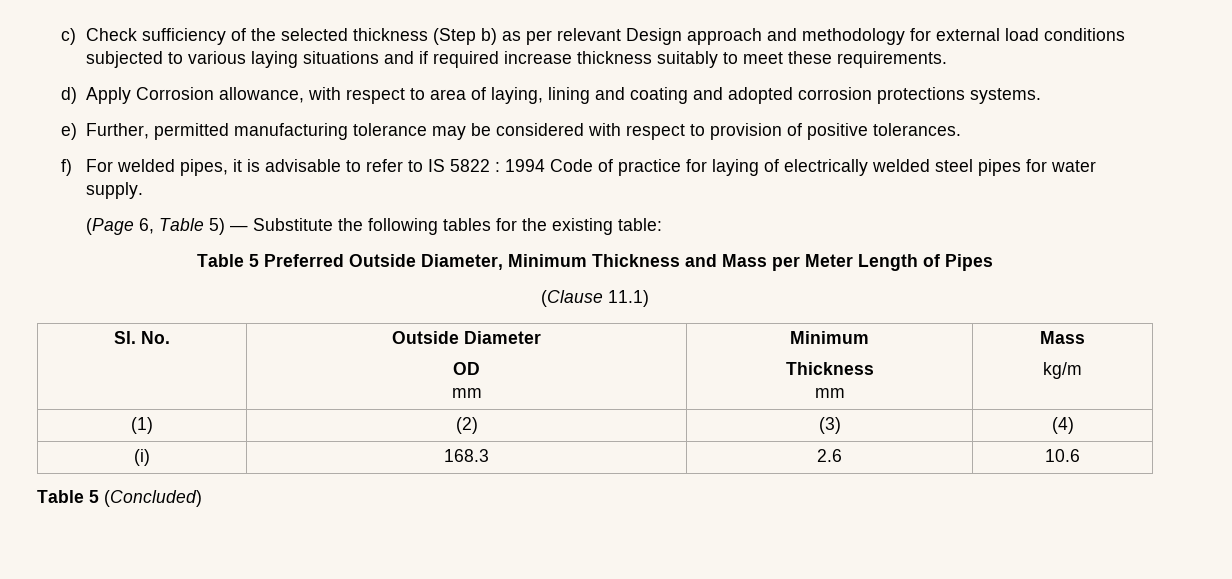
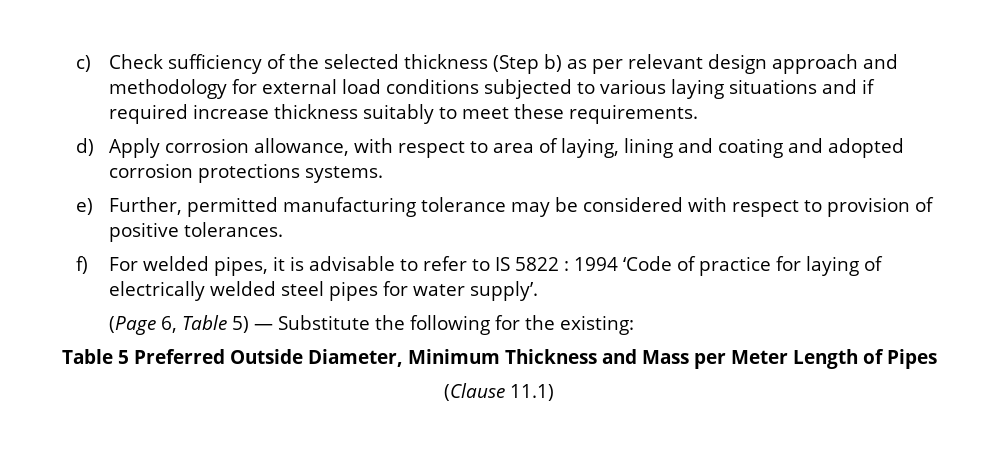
- c) Check sufficiency of the selected thickness (Step b) as per relevant Design approach and methodology for external load conditions subjected to various laying situations and if required increase thickness suitably to meet these requirements.
+ c) Check sufficiency of the selected thickness (Step b) as per relevant design approach and methodology for external load conditions subjected to various laying situations and if required increase thickness suitably to meet these requirements.
- d) Apply Corrosion allowance, with respect to area of laying, lining and coating and adopted corrosion protections systems.
+ d) Apply corrosion allowance, with respect to area of laying, lining and coating and adopted corrosion protections systems.
- f) For welded pipes, it is advisable to refer to IS 5822 : 1994 Code of practice for laying of electrically welded steel pipes for water supply.
+ f) For welded pipes, it is advisable to refer to IS 5822 : 1994 ‘Code of practice for laying of electrically welded steel pipes for water supply’.
- (Page 6, Table 5) ― Substitute the following tables for the existing table:
+ (Page 6, Table 5) ― Substitute the following for the existing:
- Sl. No. | Outside Diameter
- OD
- mm | Minimum
- Thickness
- mm | Mass
- kg/m
- (1) | (2) | (3) | (4)
- (i) | 168.3 | 2.6 | 10.6
- Table 5 (Concluded)

